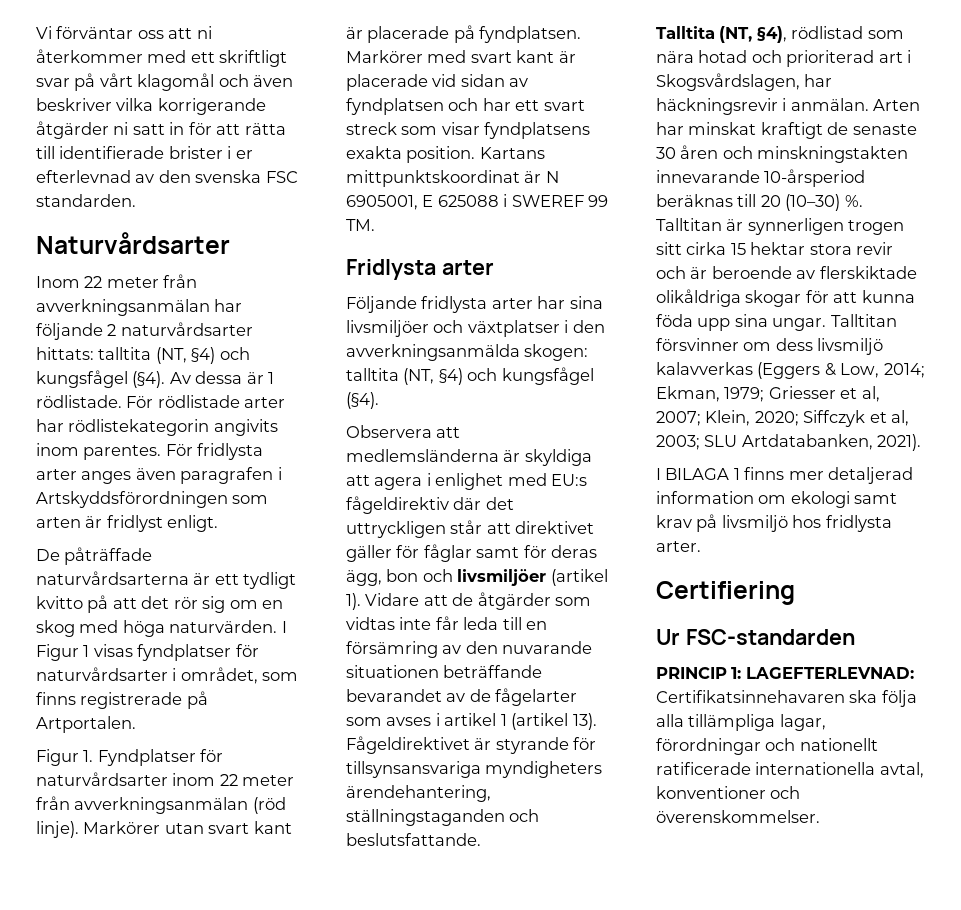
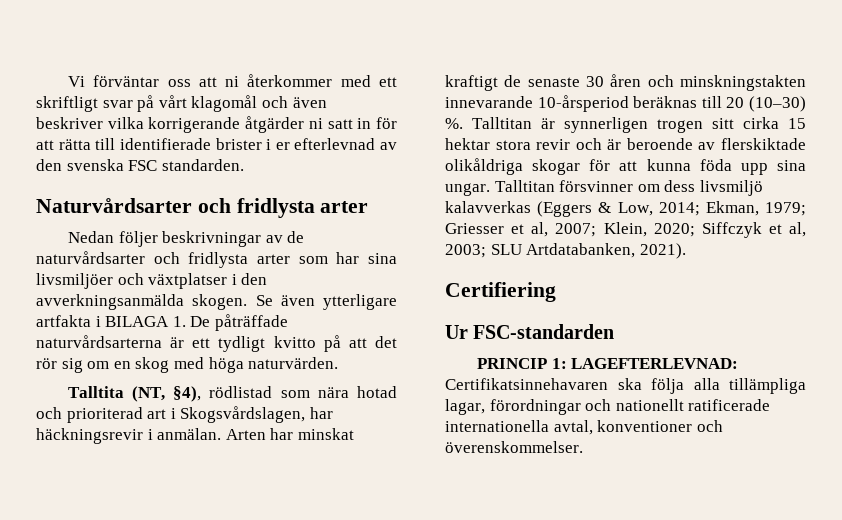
- Naturvårdsarter
- Inom 22 meter från avverkningsanmälan har följande 2 naturvårdsarter hittats: talltita (NT, §4) och kungsfågel (§4). Av dessa är 1 rödlistade. För rödlistade arter har rödlistekategorin angivits inom parentes. För fridlysta arter anges även paragrafen i Artskyddsförordningen som arten är fridlyst enligt.
- De påträffade naturvårdsarterna är ett tydligt kvitto på att det rör sig om en skog med höga naturvärden. I Figur 1 visas fyndplatser för naturvårdsarter i området, som finns registrerade på Artportalen.
- Figur 1. Fyndplatser för naturvårdsarter inom 22 meter från avverkningsanmälan (röd linje). Markörer utan svart kant är placerade på fyndplatsen. Markörer med svart kant är placerade vid sidan av fyndplatsen och har ett svart streck som visar fyndplatsens exakta position. Kartans mittpunktskoordinat är N 6905001, E 625088 i SWEREF 99 TM.
- Fridlysta arter
- Följande fridlysta arter har sina livsmiljöer och växtplatser i den avverkningsanmälda skogen: talltita (NT, §4) och kungsfågel (§4).
- Observera att medlemsländerna är skyldiga att agera i enlighet med EU:s fågeldirektiv där det uttryckligen står att direktivet gäller för fåglar samt för deras ägg, bon och livsmiljöer (artikel 1). Vidare att de åtgärder som vidtas inte får leda till en försämring av den nuvarande situationen beträffande bevarandet av de fågelarter som avses i artikel 1 (artikel 13). Fågeldirektivet är styrande för tillsynsansvariga myndigheters ärendehantering, ställningstaganden och beslutsfattande.
+ Naturvårdsarter och fridlysta arter
+ Nedan följer beskrivningar av de naturvårdsarter och fridlysta arter som har sina livsmiljöer och växtplatser i den avverkningsanmälda skogen. Se även ytterligare artfakta i BILAGA 1. De påträffade naturvårdsarterna är ett tydligt kvitto på att det rör sig om en skog med höga naturvärden.
- I BILAGA 1 finns mer detaljerad information om ekologi samt krav på livsmiljö hos fridlysta arter.

